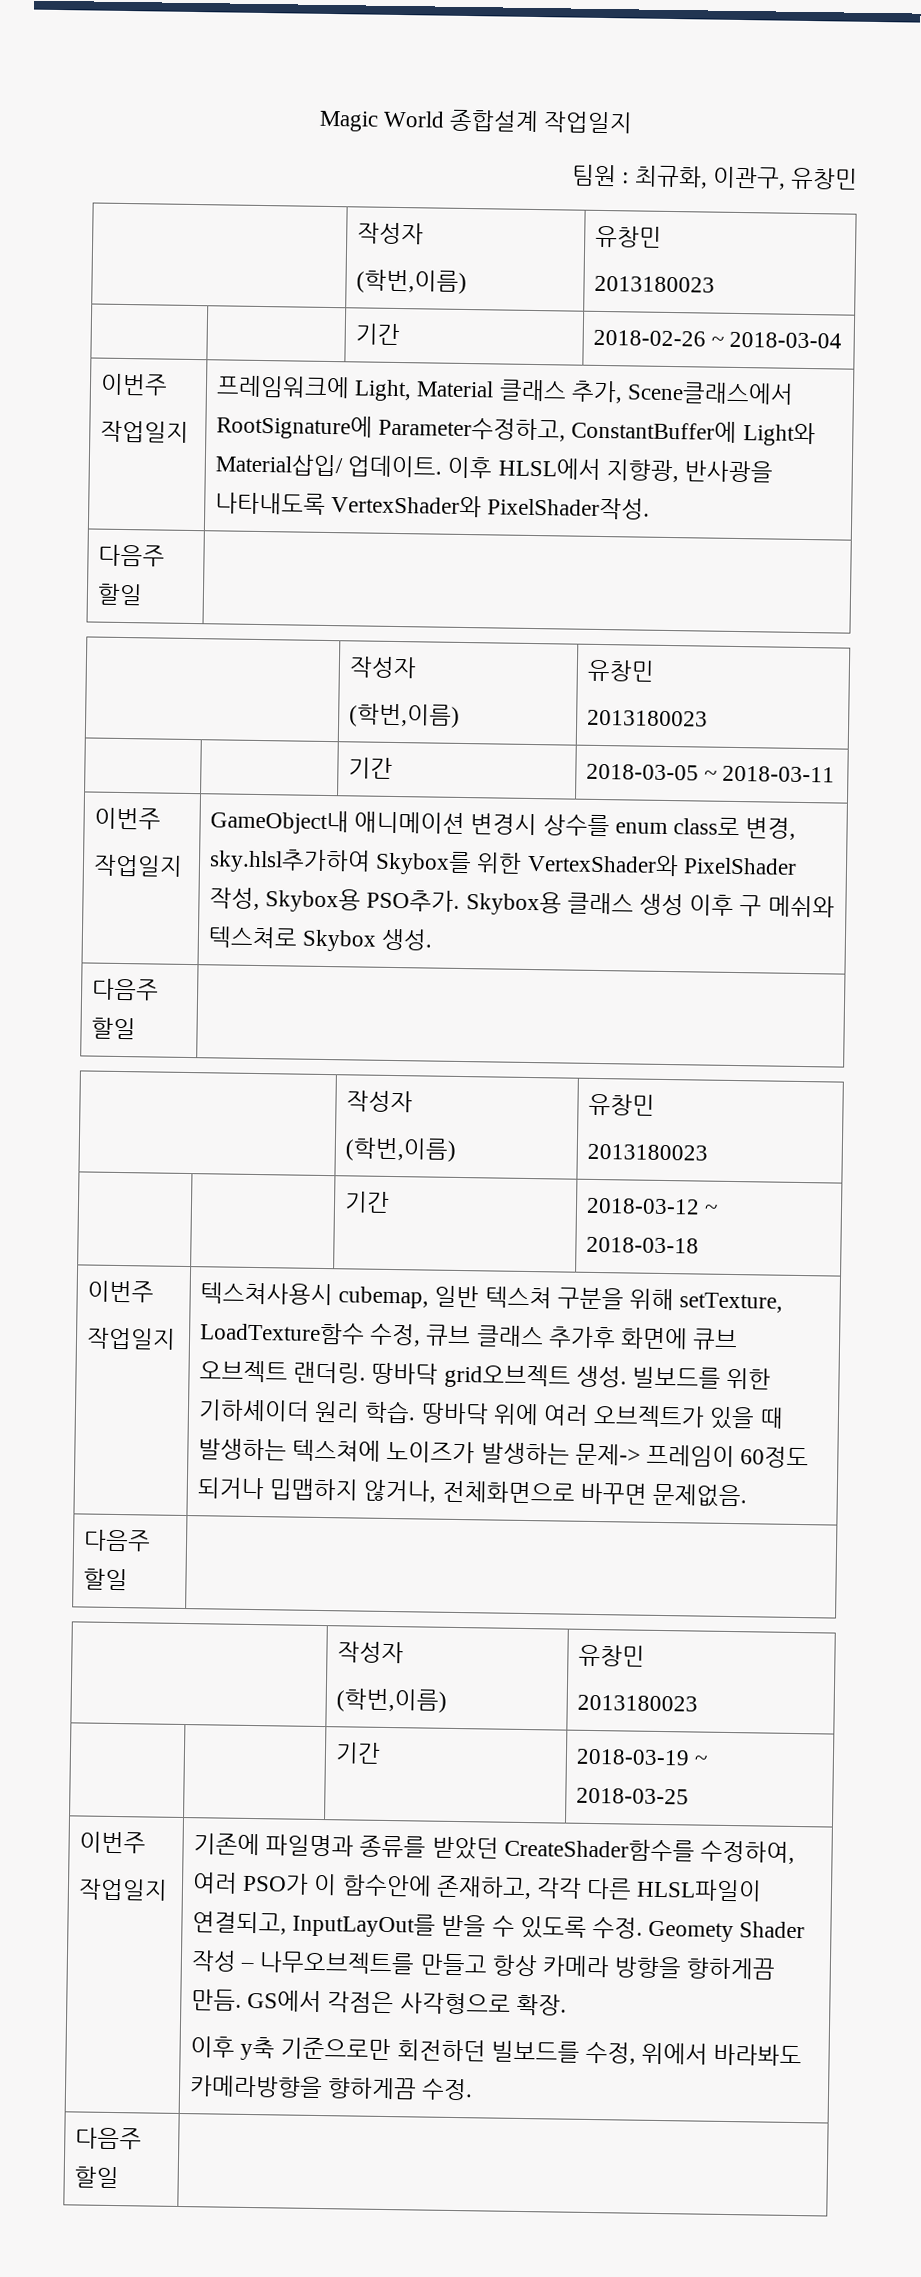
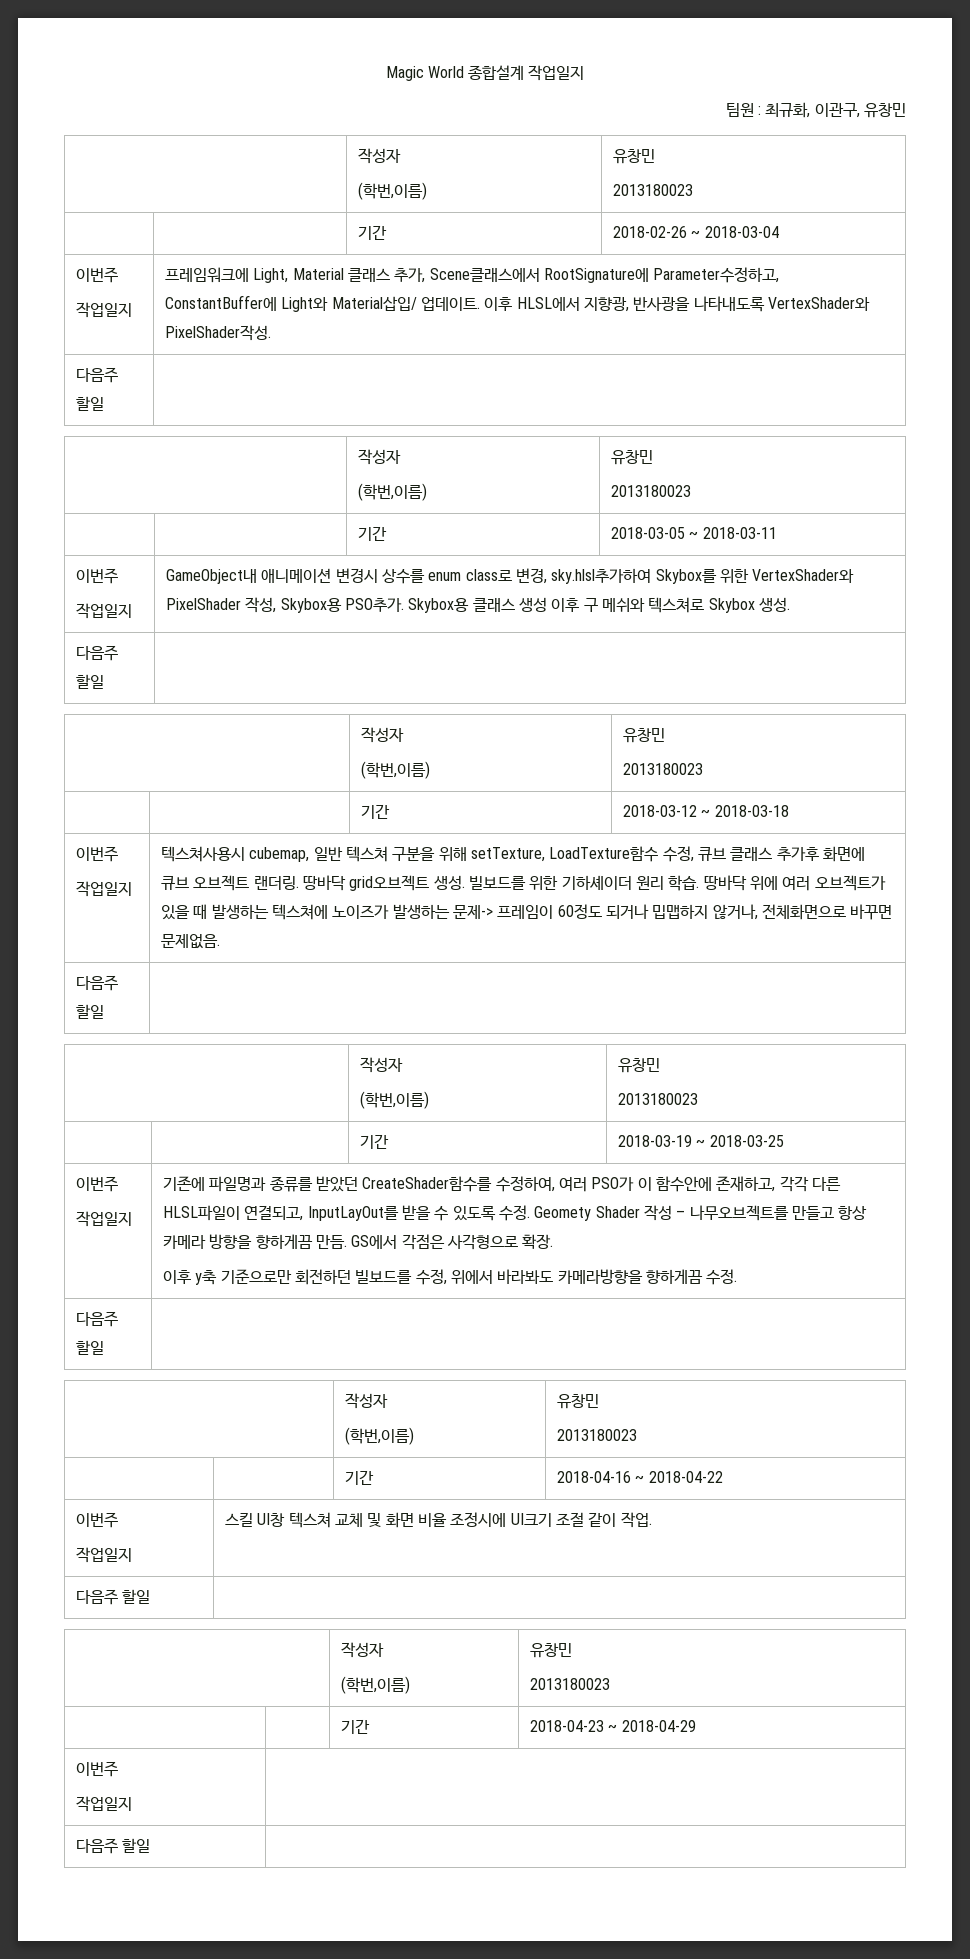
  이후 y축 기준으로만 회전하던 빌보드를 수정, 위에서 바라봐도 카메라방향을 향하게끔 수정.
+ 다음주 할일 |
+ | 작성자
+ (학번,이름) | 유창민
+ 2013180023
+ | | 기간 | 2018-04-16 ~ 2018-04-22
+ 이번주
+ 작업일지 | 스킬 UI창 텍스쳐 교체 및 화면 비율 조정시에 UI크기 조절 같이 작업.
+ 다음주 할일 |
+ | 작성자
+ (학번,이름) | 유창민
+ 2013180023
+ | | 기간 | 2018-04-23 ~ 2018-04-29
+ 이번주
+ 작업일지 |

